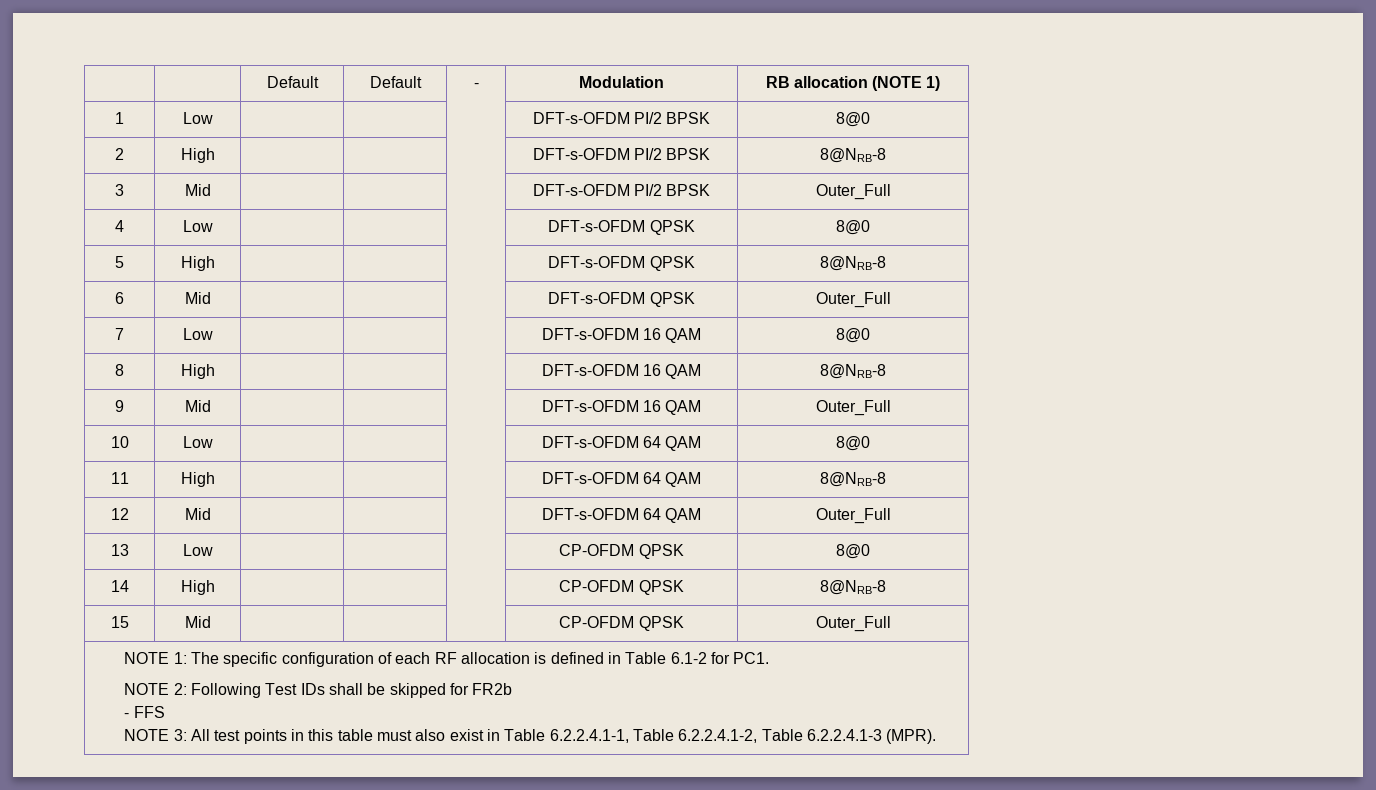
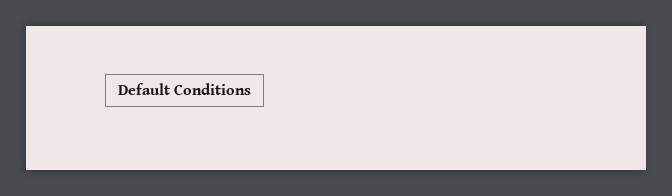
- | | Default | Default | - | Modulation | RB allocation (NOTE 1)
- 1 | Low | | | | DFT-s-OFDM PI/2 BPSK | 8@0
- 2 | High | | | | DFT-s-OFDM PI/2 BPSK | 8@NRB-8
- 3 | Mid | | | | DFT-s-OFDM PI/2 BPSK | Outer_Full
- 4 | Low | | | | DFT-s-OFDM QPSK | 8@0
- 5 | High | | | | DFT-s-OFDM QPSK | 8@NRB-8
- 6 | Mid | | | | DFT-s-OFDM QPSK | Outer_Full
- 7 | Low | | | | DFT-s-OFDM 16 QAM | 8@0
- 8 | High | | | | DFT-s-OFDM 16 QAM | 8@NRB-8
- 9 | Mid | | | | DFT-s-OFDM 16 QAM | Outer_Full
- 10 | Low | | | | DFT-s-OFDM 64 QAM | 8@0
- 11 | High | | | | DFT-s-OFDM 64 QAM | 8@NRB-8
- 12 | Mid | | | | DFT-s-OFDM 64 QAM | Outer_Full
- 13 | Low | | | | CP-OFDM QPSK | 8@0
- 14 | High | | | | CP-OFDM QPSK | 8@NRB-8
- 15 | Mid | | | | CP-OFDM QPSK | Outer_Full
- NOTE 1: The specific configuration of each RF allocation is defined in Table 6.1-2 for PC1.
- NOTE 2: Following Test IDs shall be skipped for FR2b
- - FFS
- NOTE 3: All test points in this table must also exist in Table 6.2.2.4.1-1, Table 6.2.2.4.1-2, Table 6.2.2.4.1-3 (MPR).
+ Default Conditions

